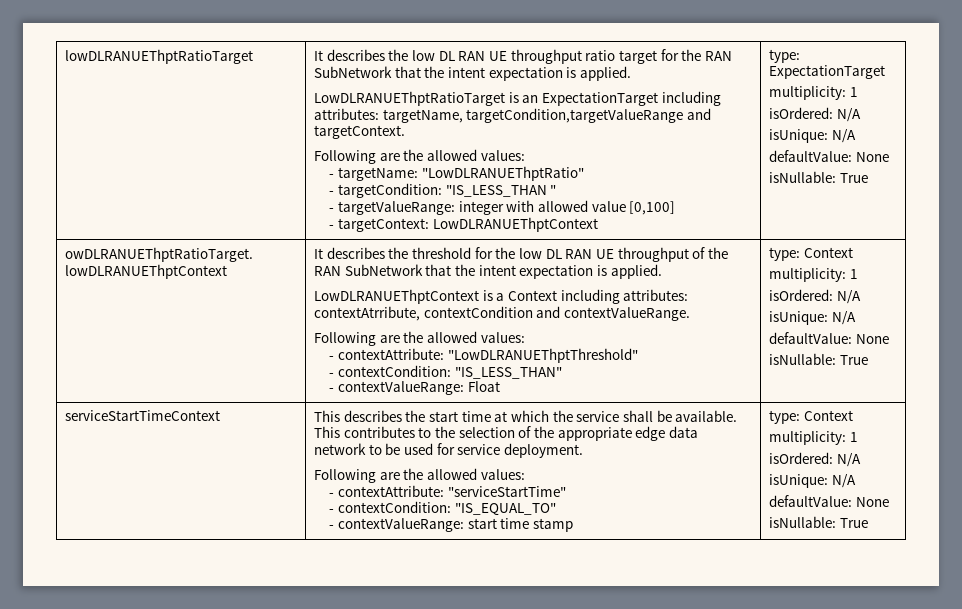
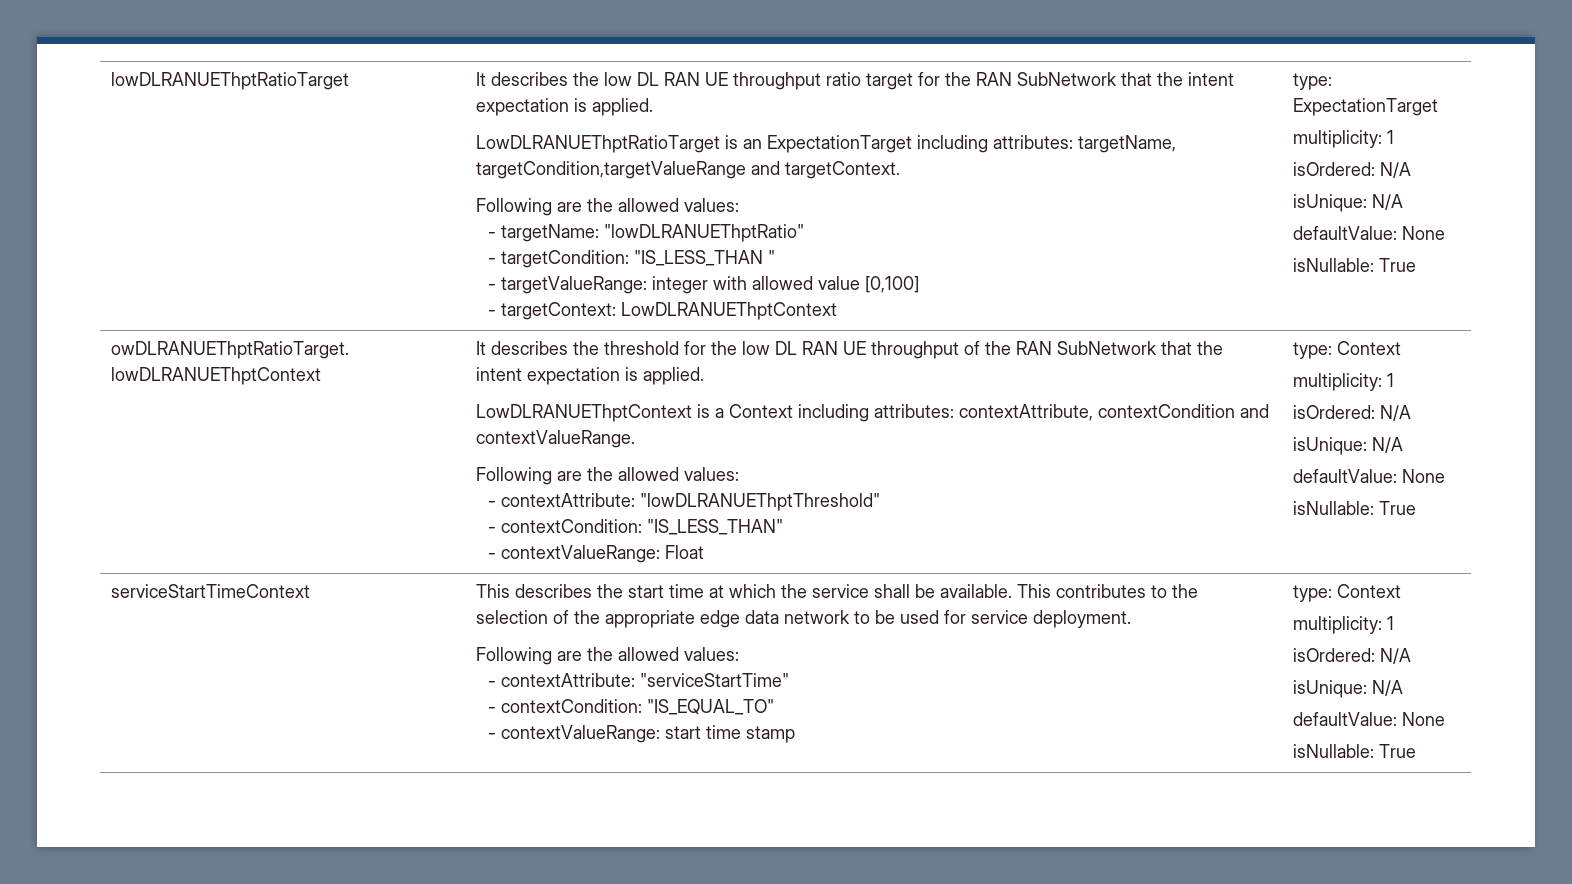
- - targetName: "LowDLRANUEThptRatio"
+ - targetName: "lowDLRANUEThptRatio"
- LowDLRANUEThptContext is a Context including attributes: contextAtrribute, contextCondition and contextValueRange.
+ LowDLRANUEThptContext is a Context including attributes: contextAttribute, contextCondition and contextValueRange.
- - contextAttribute: "LowDLRANUEThptThreshold"
+ - contextAttribute: "lowDLRANUEThptThreshold"

